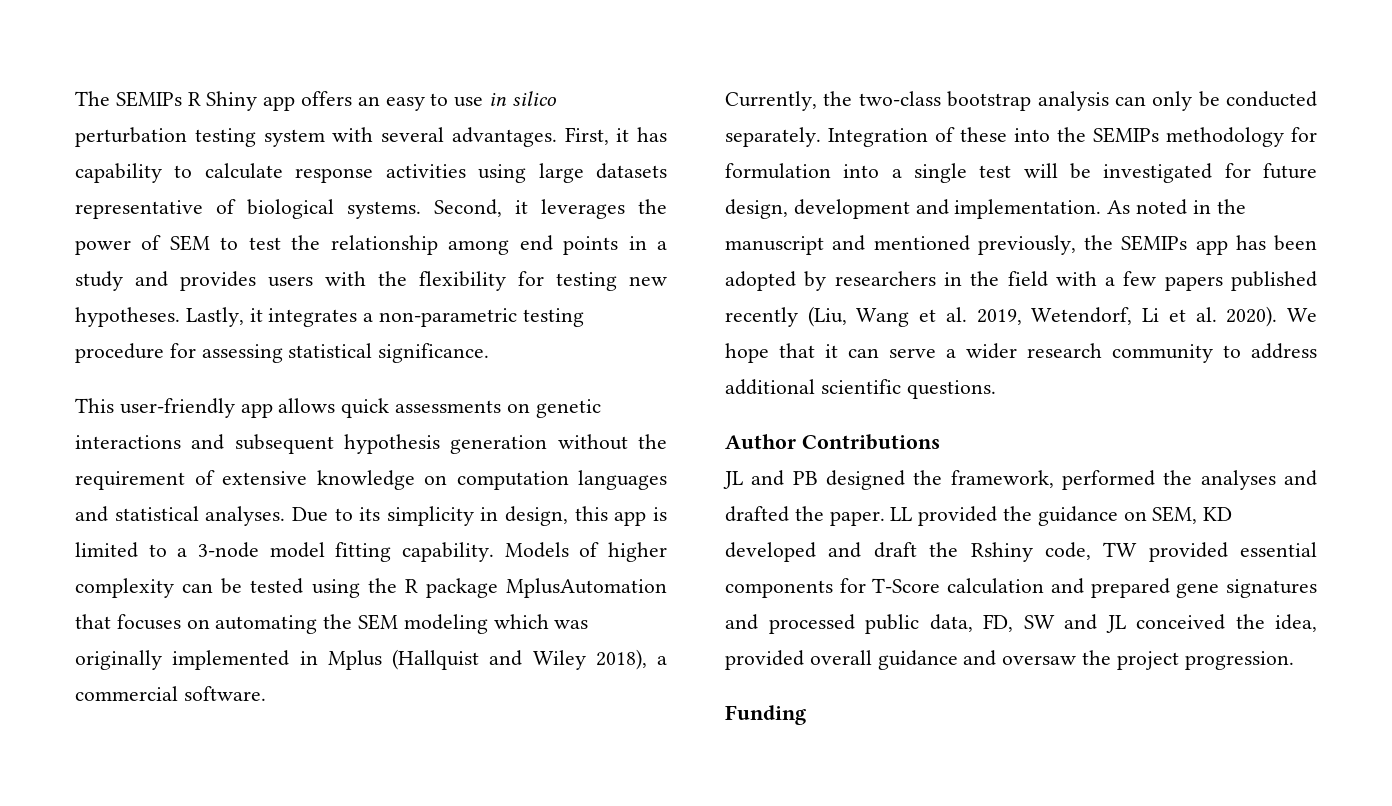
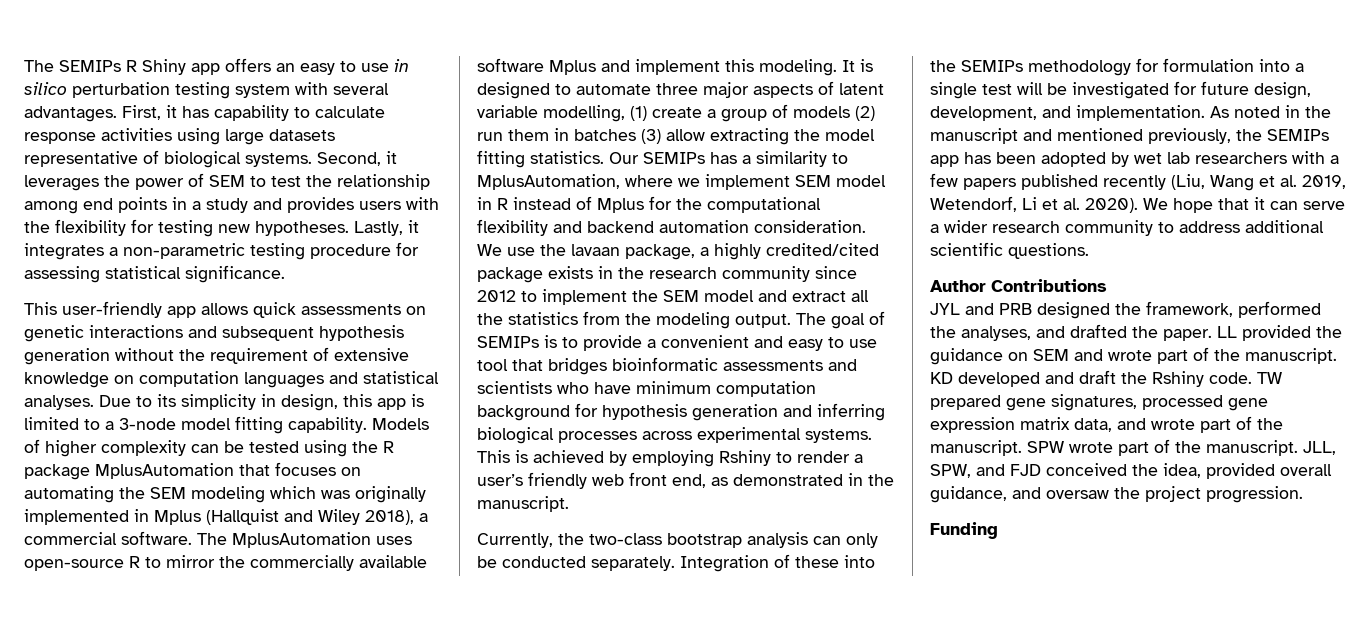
+ The MplusAutomation uses open-source R to mirror the commercially available software Mplus and implement this modeling. It is designed to automate three major aspects of latent variable modelling, (1) create a group of models (2) run them in batches (3) allow extracting the model fitting statistics. Our SEMIPs has a similarity to MplusAutomation, where we implement SEM model in R instead of Mplus for the computational flexibility and backend automation consideration. We use the lavaan package, a highly credited/cited package exists in the research community since 2012 to implement the SEM model and extract all the statistics from the modeling output. The goal of SEMIPs is to provide a convenient and easy to use tool that bridges bioinformatic assessments and scientists who have minimum computation background for hypothesis generation and inferring biological processes across experimental systems. This is achieved by employing Rshiny to render a user’s friendly web front end, as demonstrated in the manuscript.
- Integration of these into the SEMIPs methodology for formulation into a single test will be investigated for future design, development and implementation.
+ Integration of these into the SEMIPs methodology for formulation into a single test will be investigated for future design, development, and implementation.
- As noted in the manuscript and mentioned previously, the SEMIPs app has been adopted by researchers in the field with a few papers published recently (Liu, Wang et al. 2019, Wetendorf, Li et al. 2020).
+ As noted in the manuscript and mentioned previously, the SEMIPs app has been adopted by wet lab researchers with a few papers published recently (Liu, Wang et al. 2019, Wetendorf, Li et al. 2020).
- JL and PB designed the framework, performed the analyses and drafted the paper.
+ JYL and PRB designed the framework, performed the analyses, and drafted the paper.
- LL provided the guidance on SEM, KD developed and draft the Rshiny code, TW provided essential components for T-Score calculation and prepared gene signatures and processed public data, FD, SW and JL conceived the idea, provided overall guidance and oversaw the project progression.
+ LL provided the guidance on SEM and wrote part of the manuscript. KD developed and draft the Rshiny code. TW prepared gene signatures, processed gene expression matrix data, and wrote part of the manuscript. SPW wrote part of the manuscript. JLL, SPW, and FJD conceived the idea, provided overall guidance, and oversaw the project progression.

